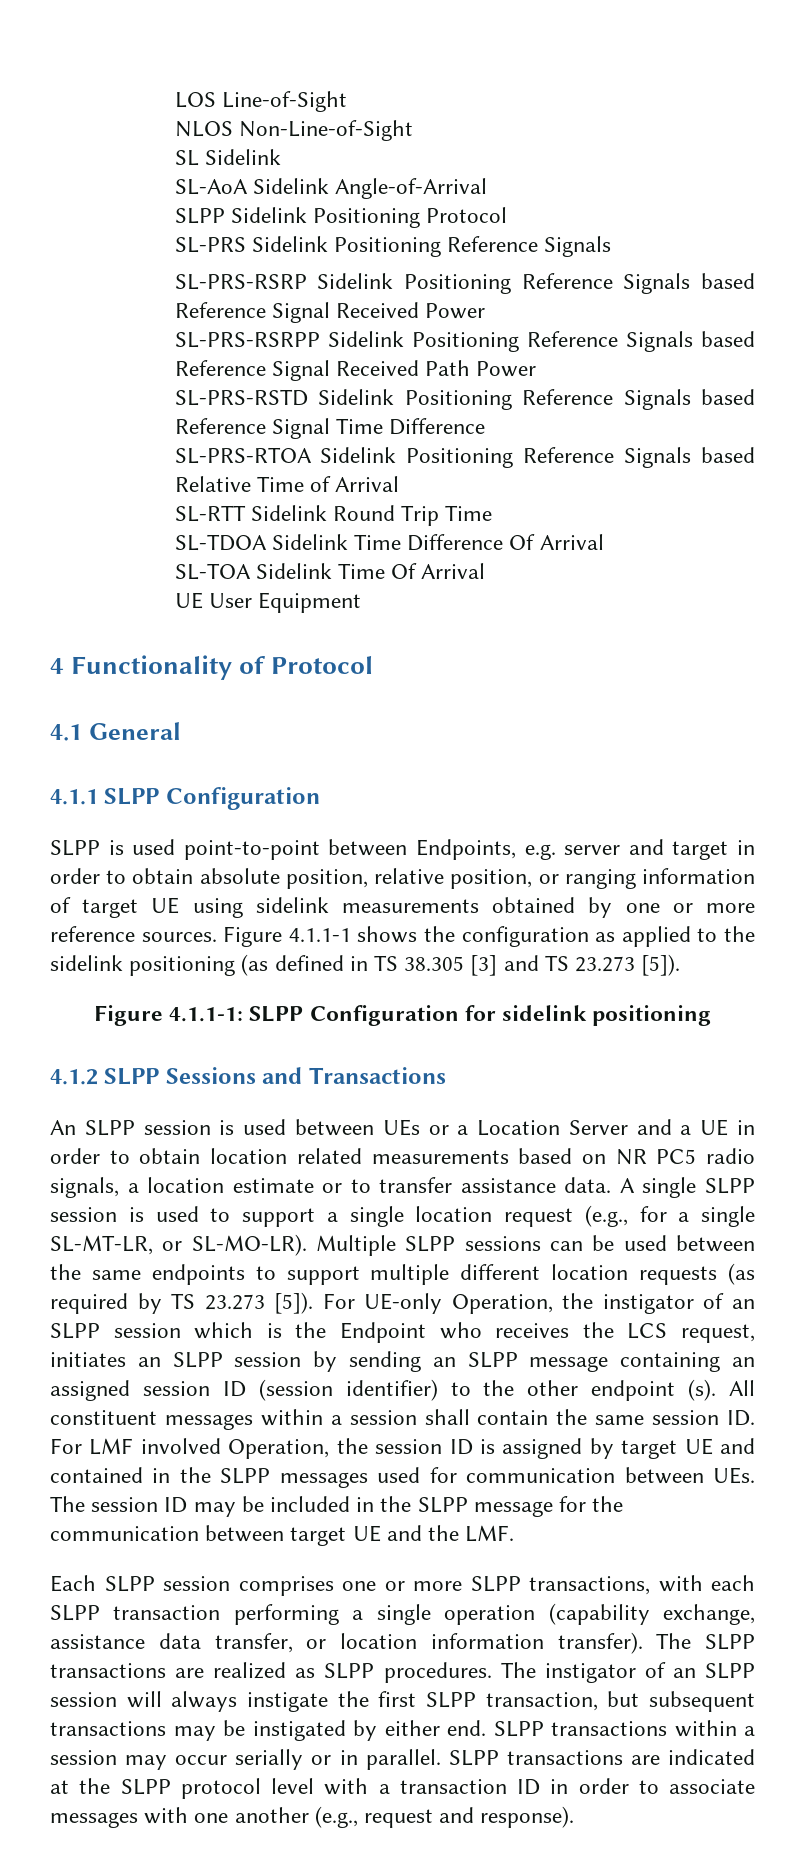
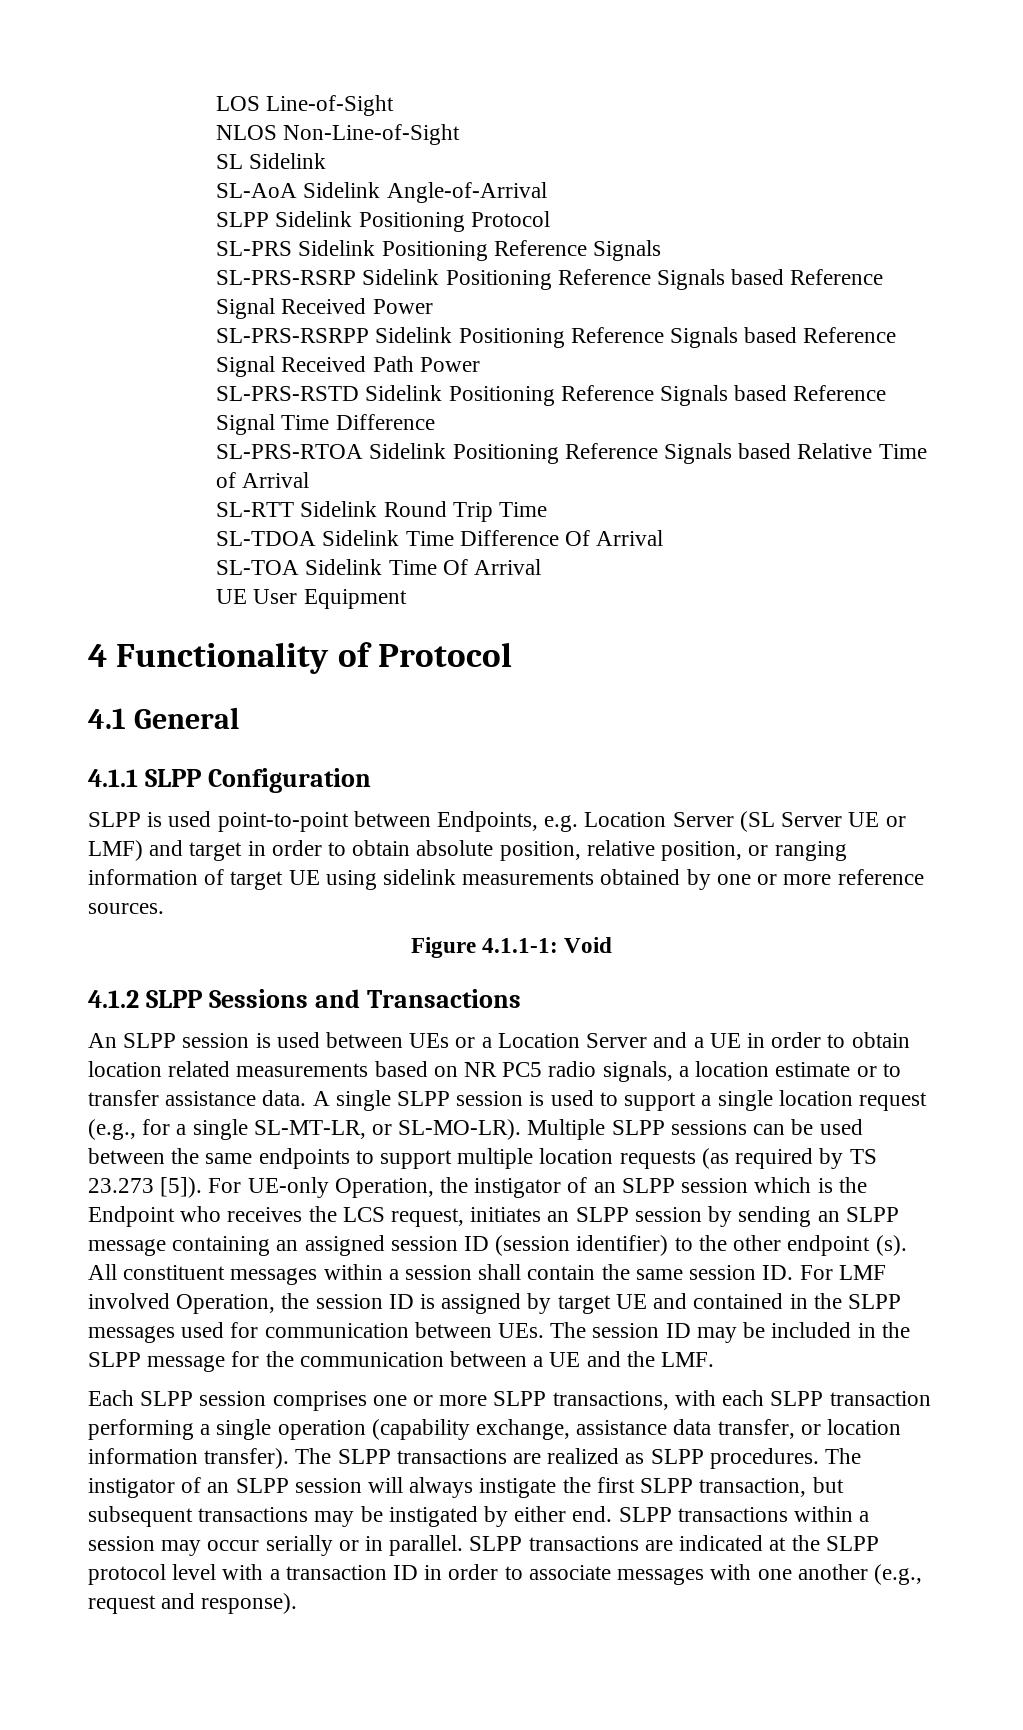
- SLPP is used point-to-point between Endpoints, e.g. server and target in order to obtain absolute position, relative position, or ranging information of target UE using sidelink measurements obtained by one or more reference sources. Figure 4.1.1-1 shows the configuration as applied to the sidelink positioning (as defined in TS 38.305 [3] and TS 23.273 [5]).
- Figure 4.1.1-1: SLPP Configuration for sidelink positioning
+ SLPP is used point-to-point between Endpoints, e.g. Location Server (SL Server UE or LMF) and target in order to obtain absolute position, relative position, or ranging information of target UE using sidelink measurements obtained by one or more reference sources.
+ Figure 4.1.1-1: Void
- Multiple SLPP sessions can be used between the same endpoints to support multiple different location requests (as required by TS 23.273 [5]).
+ Multiple SLPP sessions can be used between the same endpoints to support multiple location requests (as required by TS 23.273 [5]).
- All constituent messages within a session shall contain the same session ID. For LMF involved Operation, the session ID is assigned by target UE and contained in the SLPP messages used for communication between UEs. The session ID may be included in the SLPP message for the communication between target UE and the LMF.
+ All constituent messages within a session shall contain the same session ID. For LMF involved Operation, the session ID is assigned by target UE and contained in the SLPP messages used for communication between UEs. The session ID may be included in the SLPP message for the communication between a UE and the LMF.

